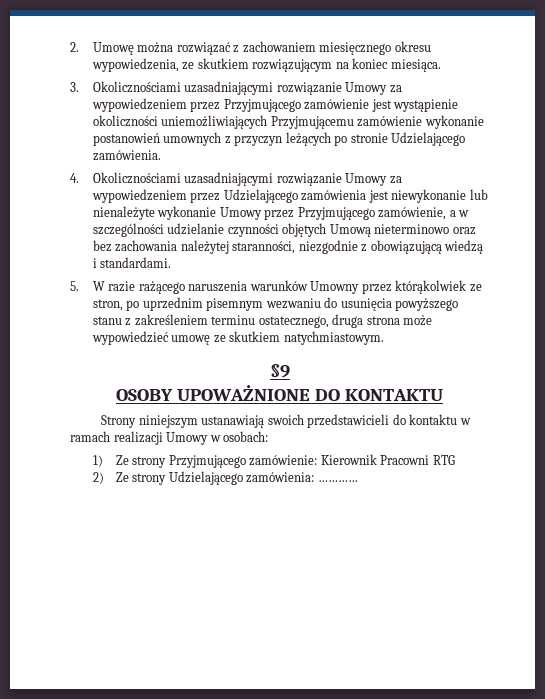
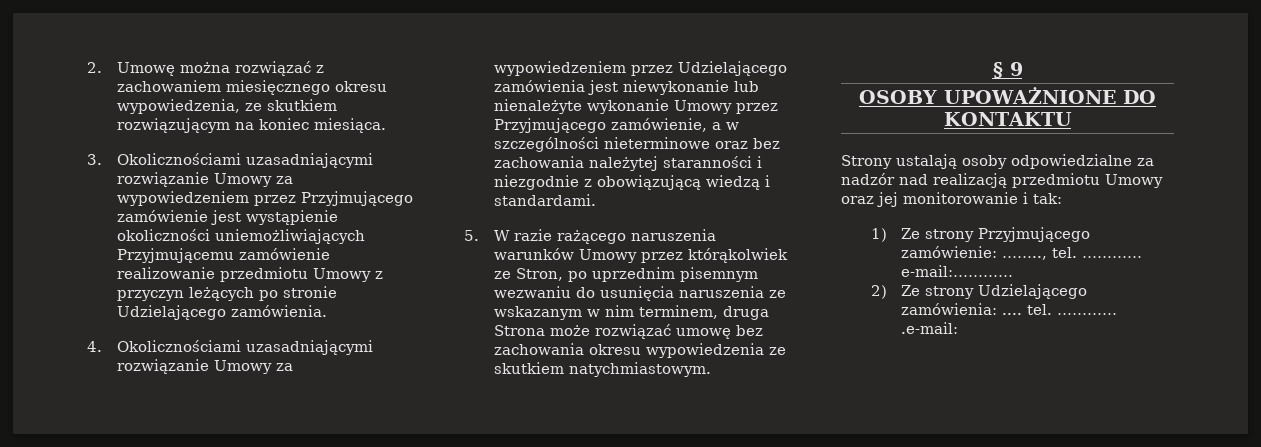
- 3. Okolicznościami uzasadniającymi rozwiązanie Umowy za wypowiedzeniem przez Przyjmującego zamówienie jest wystąpienie okoliczności uniemożliwiających Przyjmującemu zamówienie wykonanie postanowień umownych z przyczyn leżących po stronie Udzielającego zamówienia.
+ 3. Okolicznościami uzasadniającymi rozwiązanie Umowy za wypowiedzeniem przez Przyjmującego zamówienie jest wystąpienie okoliczności uniemożliwiających Przyjmującemu zamówienie realizowanie przedmiotu Umowy z przyczyn leżących po stronie Udzielającego zamówienia.
- 4. Okolicznościami uzasadniającymi rozwiązanie Umowy za wypowiedzeniem przez Udzielającego zamówienia jest niewykonanie lub nienależyte wykonanie Umowy przez Przyjmującego zamówienie, a w szczególności udzielanie czynności objętych Umową nieterminowo oraz bez zachowania należytej staranności, niezgodnie z obowiązującą wiedzą i standardami.
+ 4. Okolicznościami uzasadniającymi rozwiązanie Umowy za wypowiedzeniem przez Udzielającego zamówienia jest niewykonanie lub nienależyte wykonanie Umowy przez Przyjmującego zamówienie, a w szczególności nieterminowe oraz bez zachowania należytej staranności i niezgodnie z obowiązującą wiedzą i standardami.
- 5. W razie rażącego naruszenia warunków Umowny przez którąkolwiek ze stron, po uprzednim pisemnym wezwaniu do usunięcia powyższego stanu z zakreśleniem terminu ostatecznego, druga strona może wypowiedzieć umowę ze skutkiem natychmiastowym.
+ 5. W razie rażącego naruszenia warunków Umowy przez którąkolwiek ze Stron, po uprzednim pisemnym wezwaniu do usunięcia naruszenia ze wskazanym w nim terminem, druga Strona może rozwiązać umowę bez zachowania okresu wypowiedzenia ze skutkiem natychmiastowym.
- §9
+ § 9
- Strony niniejszym ustanawiają swoich przedstawicieli do kontaktu w ramach realizacji Umowy w osobach:
+ Strony ustalają osoby odpowiedzialne za nadzór nad realizacją przedmiotu Umowy oraz jej monitorowanie i tak:
- 1) Ze strony Przyjmującego zamówienie: Kierownik Pracowni RTG
+ 1) Ze strony Przyjmującego zamówienie: …….., tel. ………… e-mail:…………
- 2) Ze strony Udzielającego zamówienia: …………
+ 2) Ze strony Udzielającego zamówienia: .... tel. ………… .e-mail:

